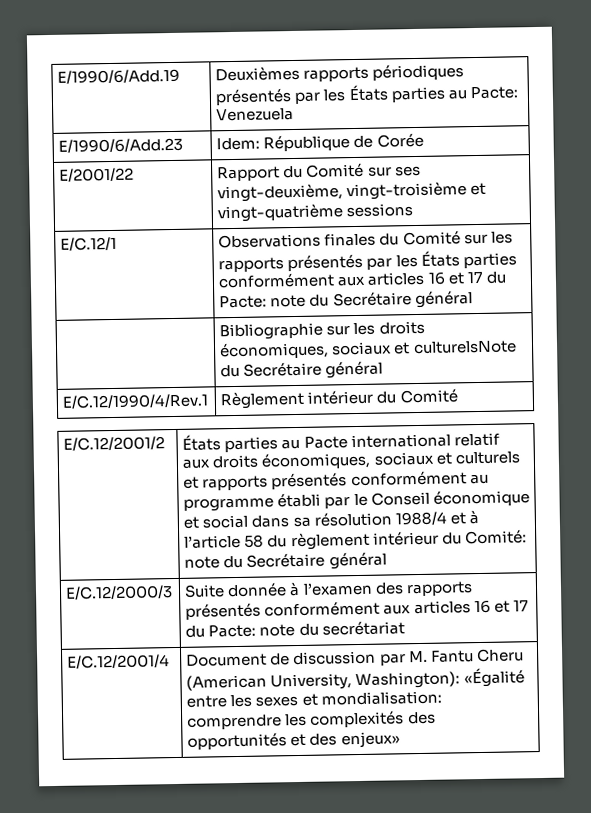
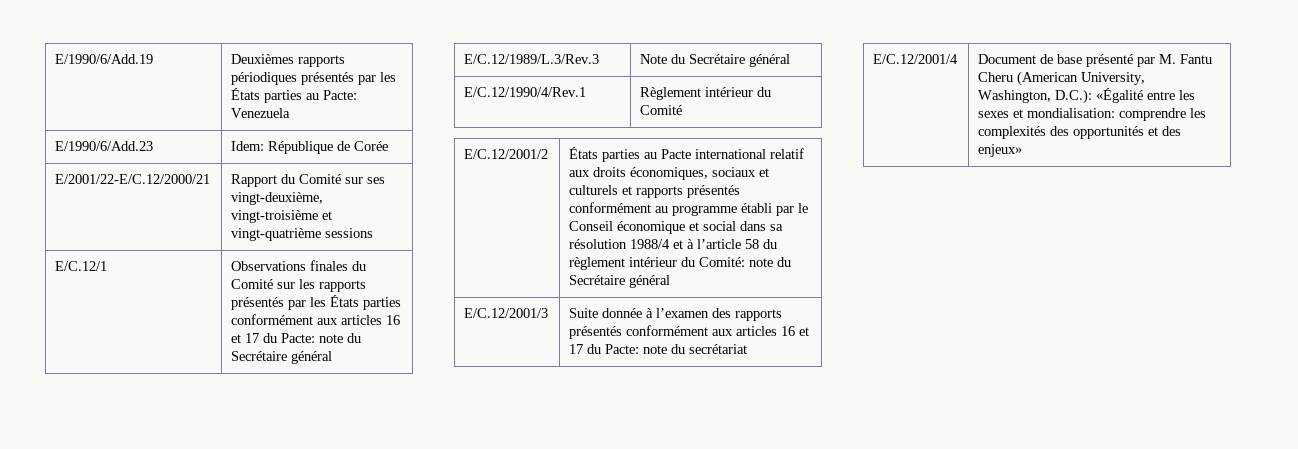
- E/2001/22 | Rapport du Comité sur ses vingt-deuxième, vingt-troisième et vingt-quatrième sessions
+ E/2001/22-E/C.12/2000/21 | Rapport du Comité sur ses vingt-deuxième, vingt-troisième et vingt-quatrième sessions
- | Bibliographie sur les droits économiques, sociaux et culturelsNote du Secrétaire général
+ E/C.12/1989/L.3/Rev.3 | Note du Secrétaire général
- E/C.12/2000/3 | Suite donnée à l’examen des rapports présentés conformément aux articles 16 et 17 du Pacte: note du secrétariat
+ E/C.12/2001/3 | Suite donnée à l’examen des rapports présentés conformément aux articles 16 et 17 du Pacte: note du secrétariat
- E/C.12/2001/4 | Document de discussion par M. Fantu Cheru (American University, Washington): «Égalité entre les sexes et mondialisation: comprendre les complexités des opportunités et des enjeux»
+ E/C.12/2001/4 | Document de base présenté par M. Fantu Cheru (American University, Washington, D.C.): «Égalité entre les sexes et mondialisation: comprendre les complexités des opportunités et des enjeux»

